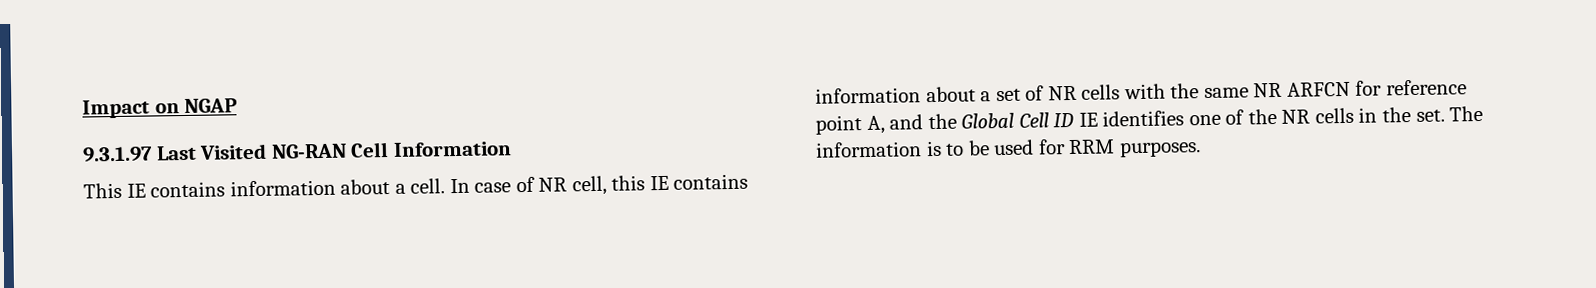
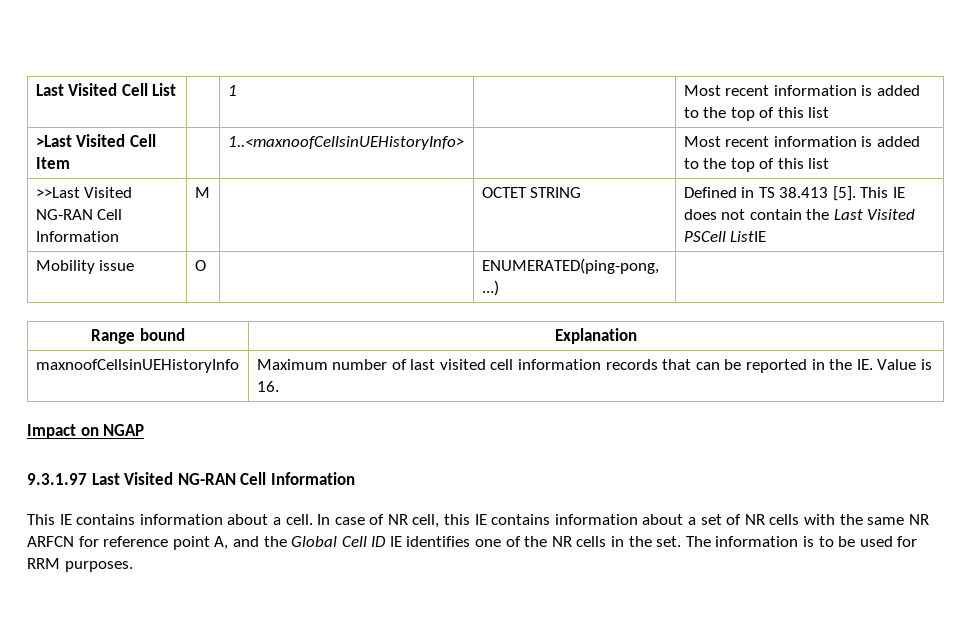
+ Last Visited Cell List | | 1 | | Most recent information is added to the top of this list
+ >Last Visited Cell Item | | 1..<maxnoofCellsinUEHistoryInfo> | | Most recent information is added to the top of this list
+ >>Last Visited NG-RAN Cell Information | M | | OCTET STRING | Defined in TS 38.413 [5]. This IE does not contain the Last Visited PSCell ListIE
+ Mobility issue | O | | ENUMERATED(ping-pong, ...) |
+ Range bound | Explanation
+ maxnoofCellsinUEHistoryInfo | Maximum number of last visited cell information records that can be reported in the IE. Value is 16.

